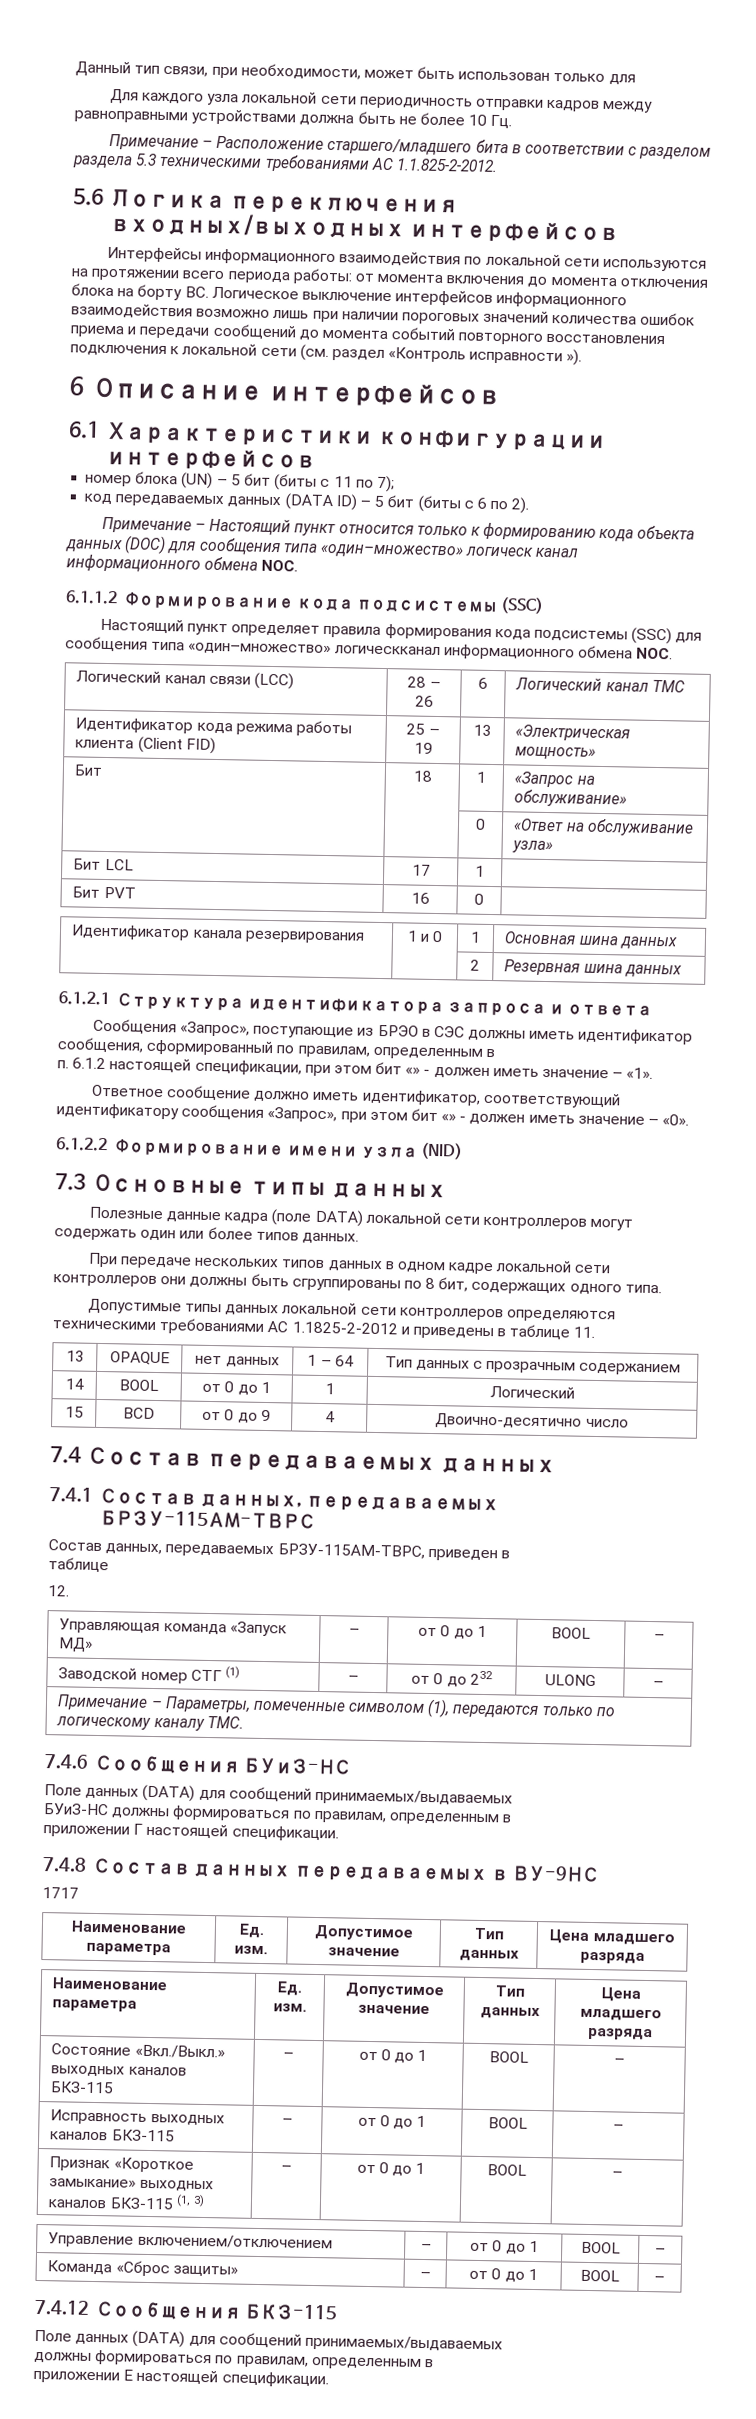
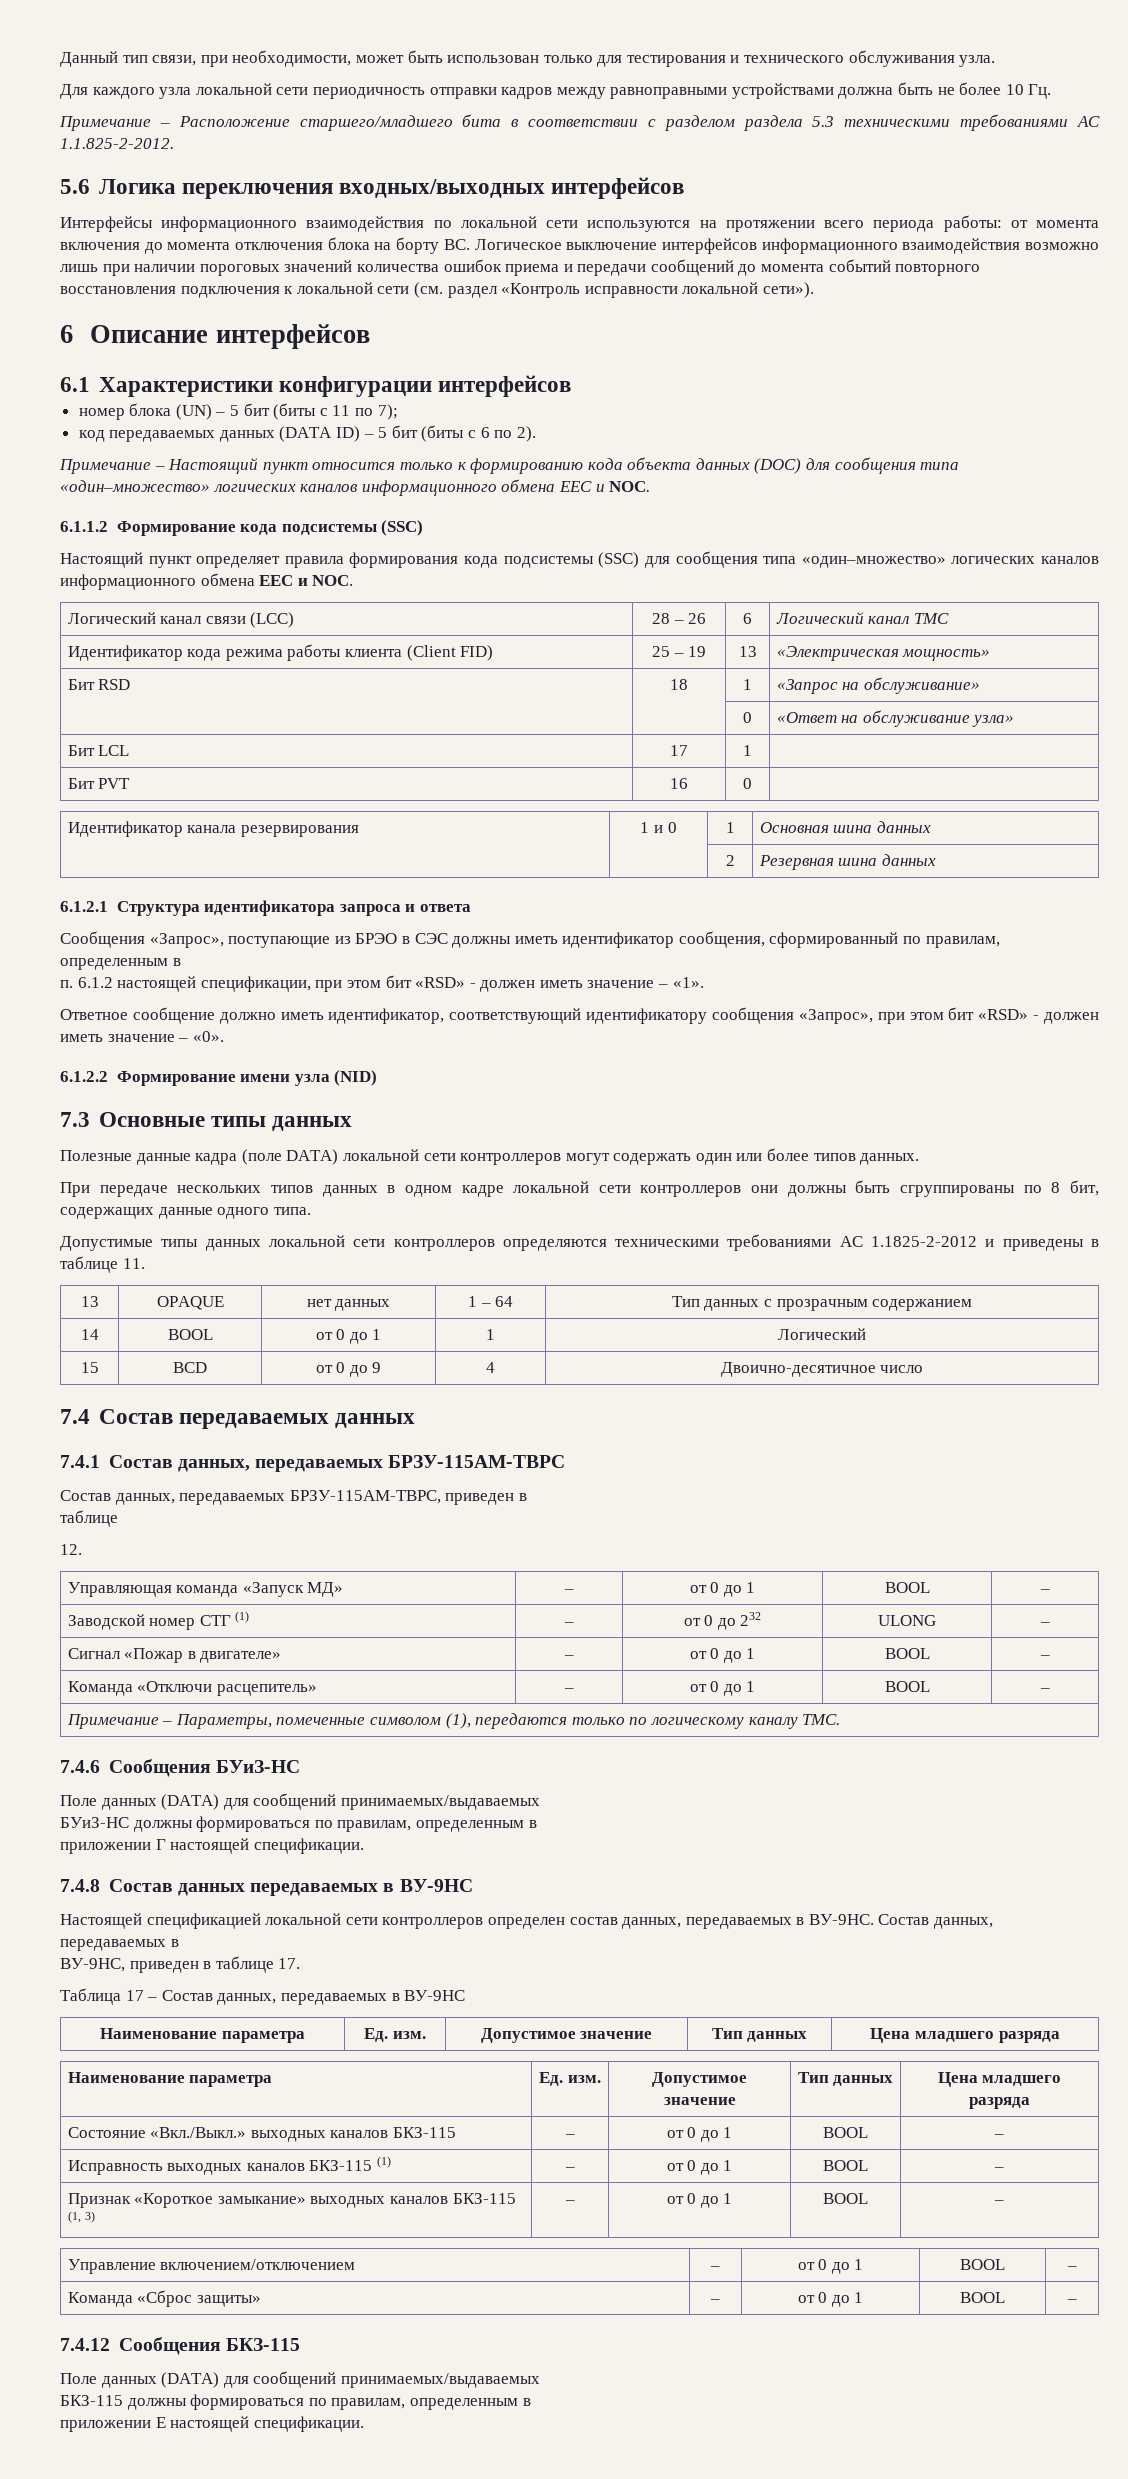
- Данный тип связи, при необходимости, может быть использован только для
+ Данный тип связи, при необходимости, может быть использован только для тестирования и технического обслуживания узла.
- Интерфейсы информационного взаимодействия по локальной сети используются на протяжении всего периода работы: от момента включения до момента отключения блока на борту ВС. Логическое выключение интерфейсов информационного взаимодействия возможно лишь при наличии пороговых значений количества ошибок приема и передачи сообщений до момента событий повторного восстановления подключения к локальной сети (см. раздел «Контроль исправности »).
+ Интерфейсы информационного взаимодействия по локальной сети используются на протяжении всего периода работы: от момента включения до момента отключения блока на борту ВС. Логическое выключение интерфейсов информационного взаимодействия возможно лишь при наличии пороговых значений количества ошибок приема и передачи сообщений до момента событий повторного восстановления подключения к локальной сети (см. раздел «Контроль исправности локальной сети»).
- Примечание – Настоящий пункт относится только к формированию кода объекта данных (DOC) для сообщения типа «один–множество» логическ канал информационного обмена NOC.
+ Примечание – Настоящий пункт относится только к формированию кода объекта данных (DOC) для сообщения типа «один–множество» логических каналов информационного обмена EEC и NOC.
- Настоящий пункт определяет правила формирования кода подсистемы (SSC) для сообщения типа «один–множество» логическканал информационного обмена NOC.
+ Настоящий пункт определяет правила формирования кода подсистемы (SSC) для сообщения типа «один–множество» логических каналов информационного обмена EEC и NOC.
- Бит | 18 | 1 | «Запрос на обслуживание»
+ Бит RSD | 18 | 1 | «Запрос на обслуживание»
- п. 6.1.2 настоящей спецификации, при этом бит «» - должен иметь значение – «1».
+ п. 6.1.2 настоящей спецификации, при этом бит «RSD» - должен иметь значение – «1».
- Ответное сообщение должно иметь идентификатор, соответствующий идентификатору сообщения «Запрос», при этом бит «» - должен иметь значение – «0».
+ Ответное сообщение должно иметь идентификатор, соответствующий идентификатору сообщения «Запрос», при этом бит «RSD» - должен иметь значение – «0».
- При передаче нескольких типов данных в одном кадре локальной сети контроллеров они должны быть сгруппированы по 8 бит, содержащих одного типа.
+ При передаче нескольких типов данных в одном кадре локальной сети контроллеров они должны быть сгруппированы по 8 бит, содержащих данные одного типа.
- 15 | BCD | от 0 до 9 | 4 | Двоично-десятично число
+ 15 | BCD | от 0 до 9 | 4 | Двоично-десятичное число
+ Сигнал «Пожар в двигателе» | – | от 0 до 1 | BOOL | –
+ Команда «Отключи расцепитель» | – | от 0 до 1 | BOOL | –
- 1717
+ Настоящей спецификацией локальной сети контроллеров определен состав данных, передаваемых в ВУ-9НС. Состав данных, передаваемых в
+ ВУ-9НС, приведен в таблице 17.
+ Таблица 17 – Состав данных, передаваемых в ВУ-9НС
- Исправность выходных каналов БКЗ-115 | – | от 0 до 1 | BOOL | –
+ Исправность выходных каналов БКЗ-115 (1) | – | от 0 до 1 | BOOL | –
  7.4.12 Сообщения БКЗ-115
  Поле данных (DATA) для сообщений принимаемых/выдаваемых
- должны формироваться по правилам, определенным в
+ БКЗ-115 должны формироваться по правилам, определенным в

